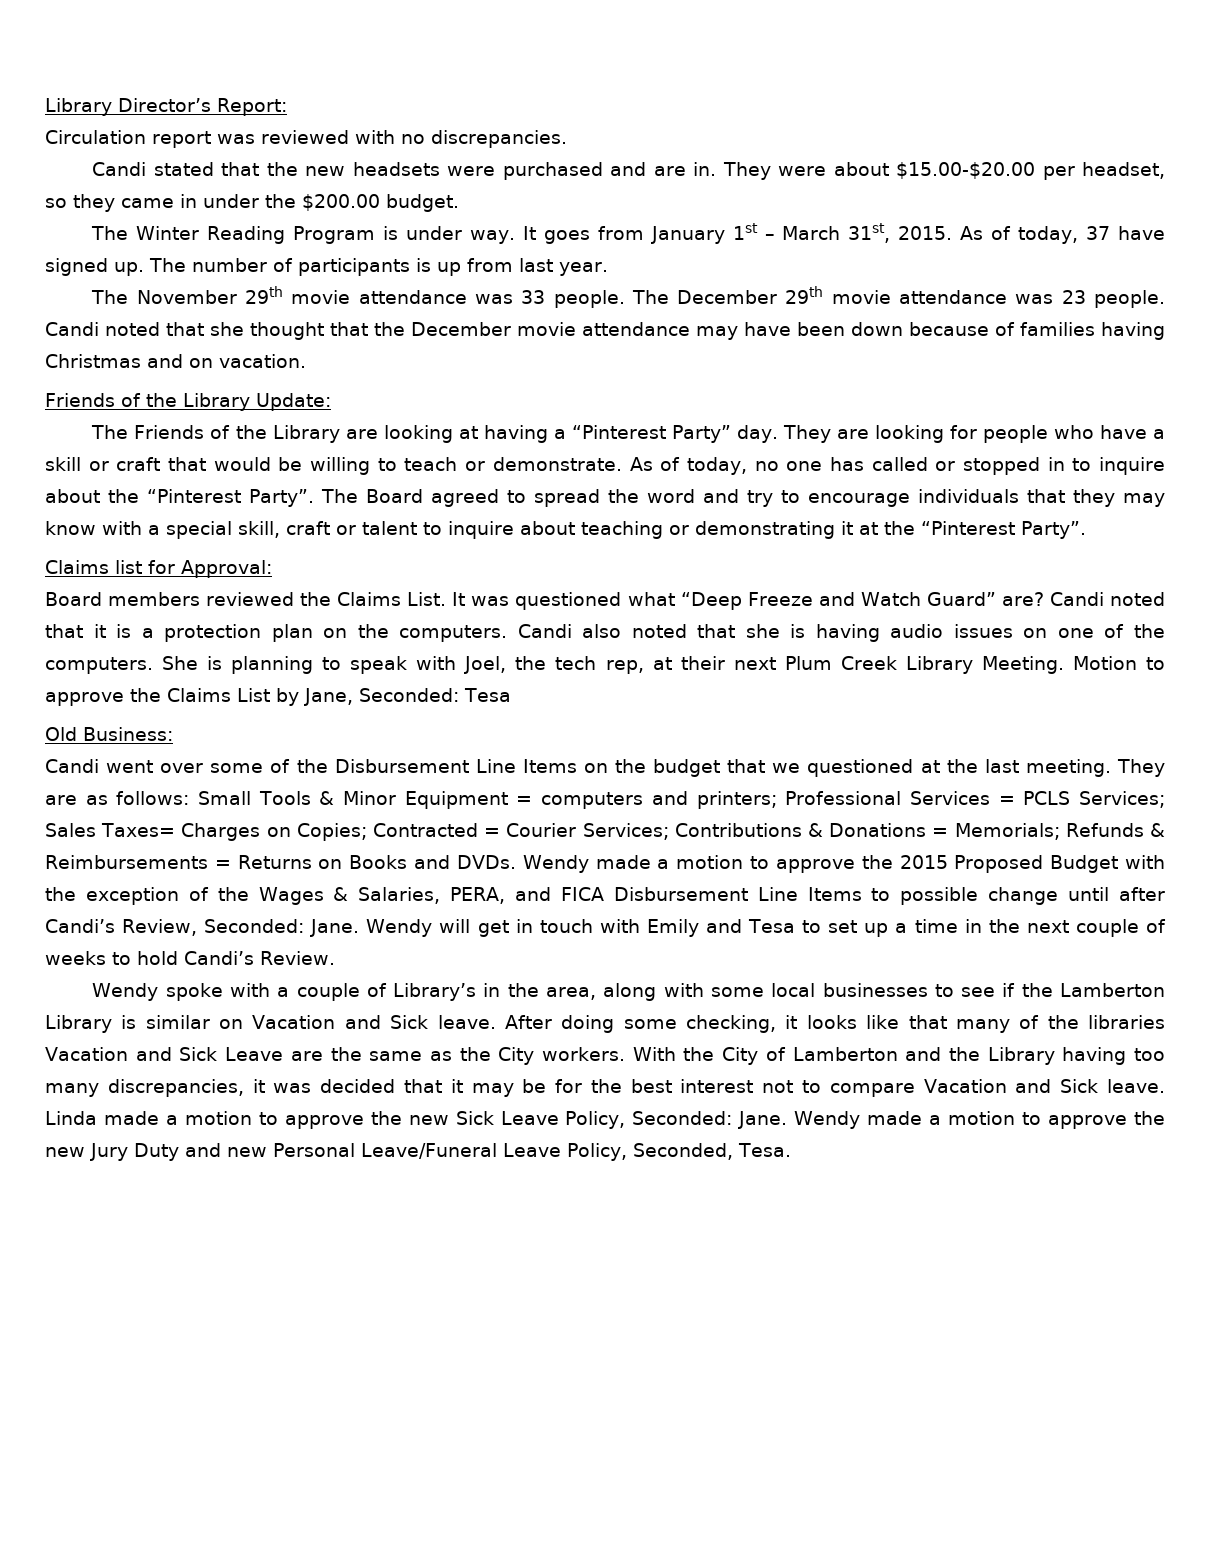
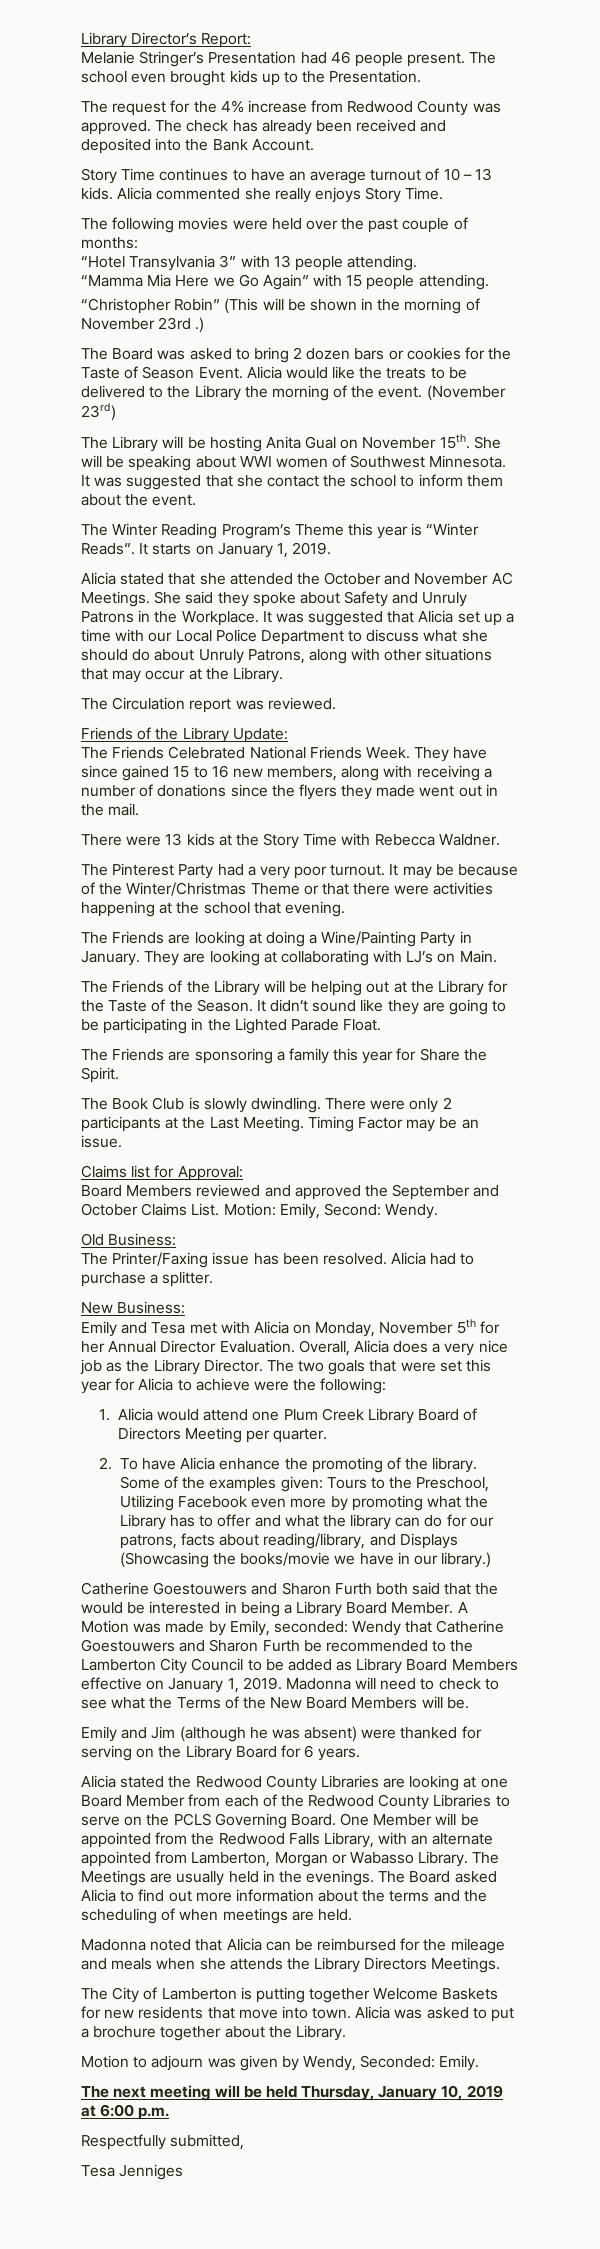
- Circulation report was reviewed with no discrepancies.
- Candi stated that the new headsets were purchased and are in. They were about $15.00-$20.00 per headset, so they came in under the $200.00 budget.
- The Winter Reading Program is under way. It goes from January 1st – March 31st, 2015. As of today, 37 have signed up. The number of participants is up from last year.
- The November 29th movie attendance was 33 people. The December 29th movie attendance was 23 people. Candi noted that she thought that the December movie attendance may have been down because of families having Christmas and on vacation.
+ Melanie Stringer’s Presentation had 46 people present. The school even brought kids up to the Presentation.
+ The request for the 4% increase from Redwood County was approved. The check has already been received and deposited into the Bank Account.
+ Story Time continues to have an average turnout of 10 – 13 kids. Alicia commented she really enjoys Story Time.
+ The following movies were held over the past couple of months:
+ “Hotel Transylvania 3” with 13 people attending.
+ “Mamma Mia Here we Go Again” with 15 people attending.
+ “Christopher Robin” (This will be shown in the morning of November 23rd .)
+ The Board was asked to bring 2 dozen bars or cookies for the Taste of Season Event. Alicia would like the treats to be delivered to the Library the morning of the event. (November 23rd)
+ The Library will be hosting Anita Gual on November 15th. She will be speaking about WWI women of Southwest Minnesota. It was suggested that she contact the school to inform them about the event.
+ The Winter Reading Program’s Theme this year is “Winter Reads”. It starts on January 1, 2019.
+ Alicia stated that she attended the October and November AC Meetings. She said they spoke about Safety and Unruly Patrons in the Workplace. It was suggested that Alicia set up a time with our Local Police Department to discuss what she should do about Unruly Patrons, along with other situations that may occur at the Library.
+ The Circulation report was reviewed.
+ The Friends Celebrated National Friends Week. They have since gained 15 to 16 new members, along with receiving a number of donations since the flyers they made went out in the mail.
+ There were 13 kids at the Story Time with Rebecca Waldner.
+ The Pinterest Party had a very poor turnout. It may be because of the Winter/Christmas Theme or that there were activities happening at the school that evening.
+ The Friends are looking at doing a Wine/Painting Party in January. They are looking at collaborating with LJ’s on Main.
- The Friends of the Library are looking at having a “Pinterest Party” day. They are looking for people who have a skill or craft that would be willing to teach or demonstrate. As of today, no one has called or stopped in to inquire about the “Pinterest Party”. The Board agreed to spread the word and try to encourage individuals that they may know with a special skill, craft or talent to inquire about teaching or demonstrating it at the “Pinterest Party”.
+ The Friends of the Library will be helping out at the Library for the Taste of the Season. It didn’t sound like they are going to be participating in the Lighted Parade Float.
+ The Friends are sponsoring a family this year for Share the Spirit.
+ The Book Club is slowly dwindling. There were only 2 participants at the Last Meeting. Timing Factor may be an issue.
- Board members reviewed the Claims List. It was questioned what “Deep Freeze and Watch Guard” are? Candi noted that it is a protection plan on the computers. Candi also noted that she is having audio issues on one of the computers. She is planning to speak with Joel, the tech rep, at their next Plum Creek Library Meeting. Motion to approve the Claims List by Jane, Seconded: Tesa
+ Board Members reviewed and approved the September and October Claims List. Motion: Emily, Second: Wendy.
  Old Business:
- Candi went over some of the Disbursement Line Items on the budget that we questioned at the last meeting. They are as follows: Small Tools & Minor Equipment = computers and printers; Professional Services = PCLS Services; Sales Taxes= Charges on Copies; Contracted = Courier Services; Contributions & Donations = Memorials; Refunds & Reimbursements = Returns on Books and DVDs. Wendy made a motion to approve the 2015 Proposed Budget with the exception of the Wages & Salaries, PERA, and FICA Disbursement Line Items to possible change until after Candi’s Review, Seconded: Jane. Wendy will get in touch with Emily and Tesa to set up a time in the next couple of weeks to hold Candi’s Review.
- Wendy spoke with a couple of Library’s in the area, along with some local businesses to see if the Lamberton Library is similar on Vacation and Sick leave. After doing some checking, it looks like that many of the libraries Vacation and Sick Leave are the same as the City workers. With the City of Lamberton and the Library having too many discrepancies, it was decided that it may be for the best interest not to compare Vacation and Sick leave. Linda made a motion to approve the new Sick Leave Policy, Seconded: Jane. Wendy made a motion to approve the new Jury Duty and new Personal Leave/Funeral Leave Policy, Seconded, Tesa.
+ The Printer/Faxing issue has been resolved. Alicia had to purchase a splitter.
+ New Business:
+ Emily and Tesa met with Alicia on Monday, November 5th for her Annual Director Evaluation. Overall, Alicia does a very nice job as the Library Director. The two goals that were set this year for Alicia to achieve were the following:
+ 1. Alicia would attend one Plum Creek Library Board of Directors Meeting per quarter.
+ 2. To have Alicia enhance the promoting of the library. Some of the examples given: Tours to the Preschool, Utilizing Facebook even more by promoting what the Library has to offer and what the library can do for our patrons, facts about reading/library, and Displays (Showcasing the books/movie we have in our library.)
+ Catherine Goestouwers and Sharon Furth both said that the would be interested in being a Library Board Member. A Motion was made by Emily, seconded: Wendy that Catherine Goestouwers and Sharon Furth be recommended to the Lamberton City Council to be added as Library Board Members effective on January 1, 2019. Madonna will need to check to see what the Terms of the New Board Members will be.
+ Emily and Jim (although he was absent) were thanked for serving on the Library Board for 6 years.
+ Alicia stated the Redwood County Libraries are looking at one Board Member from each of the Redwood County Libraries to serve on the PCLS Governing Board. One Member will be appointed from the Redwood Falls Library, with an alternate appointed from Lamberton, Morgan or Wabasso Library. The Meetings are usually held in the evenings. The Board asked Alicia to find out more information about the terms and the scheduling of when meetings are held.
+ Madonna noted that Alicia can be reimbursed for the mileage and meals when she attends the Library Directors Meetings.
+ The City of Lamberton is putting together Welcome Baskets for new residents that move into town. Alicia was asked to put a brochure together about the Library.
+ Motion to adjourn was given by Wendy, Seconded: Emily.
+ The next meeting will be held Thursday, January 10, 2019 at 6:00 p.m.
+ Respectfully submitted,
+ Tesa Jenniges

